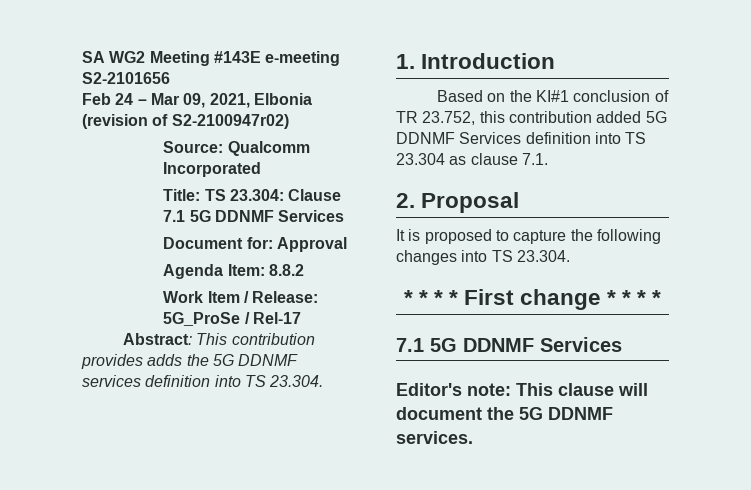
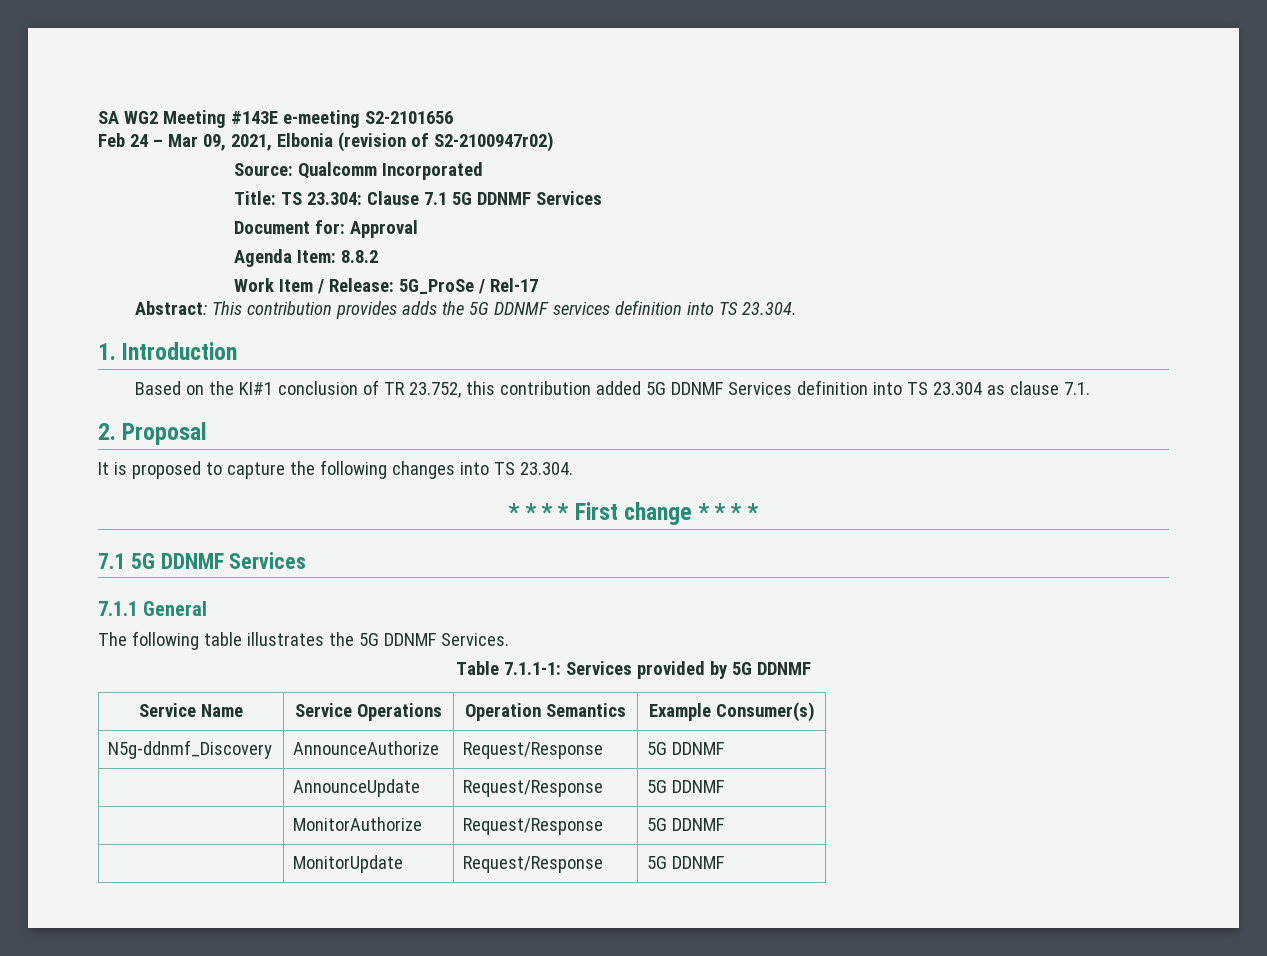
- Editor's note: This clause will document the 5G DDNMF services.
+ 7.1.1 General
+ The following table illustrates the 5G DDNMF Services.
+ Table 7.1.1-1: Services provided by 5G DDNMF
+ Service Name | Service Operations | Operation Semantics | Example Consumer(s)
+ N5g-ddnmf_Discovery | AnnounceAuthorize | Request/Response | 5G DDNMF
+ | AnnounceUpdate | Request/Response | 5G DDNMF
+ | MonitorAuthorize | Request/Response | 5G DDNMF
+ | MonitorUpdate | Request/Response | 5G DDNMF

